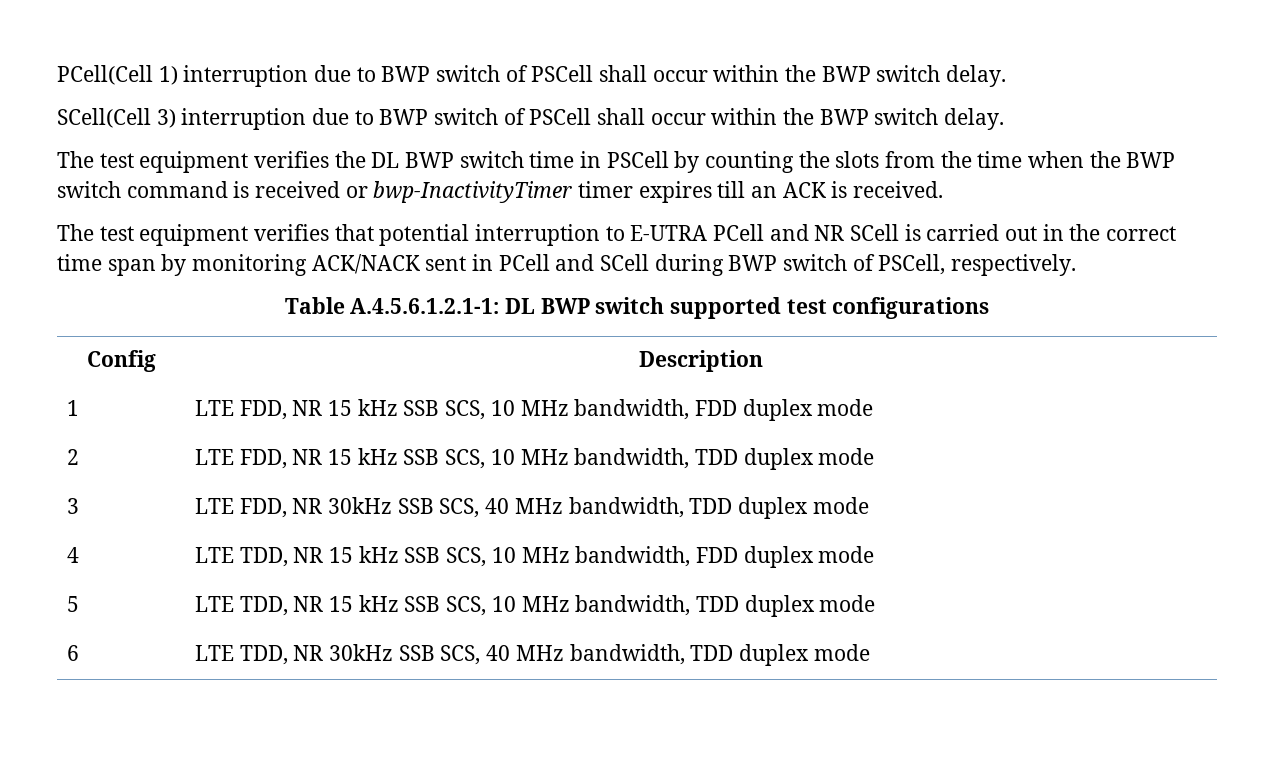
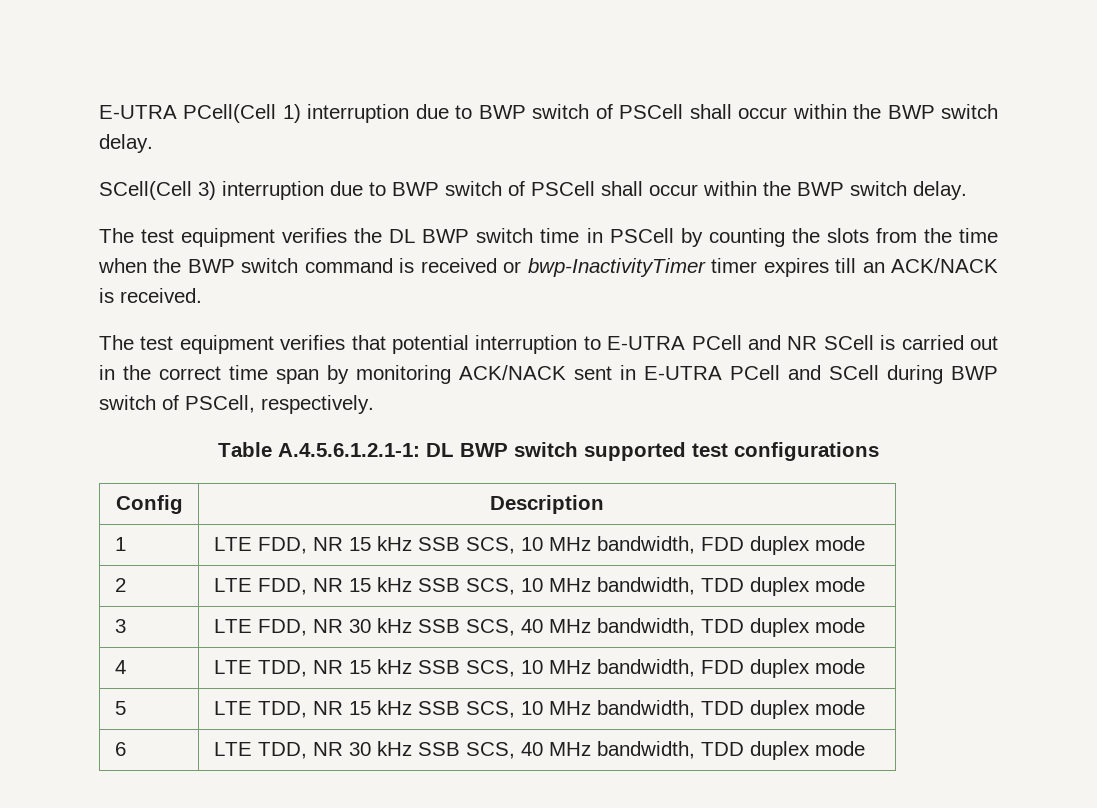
- PCell(Cell 1) interruption due to BWP switch of PSCell shall occur within the BWP switch delay.
+ E-UTRA PCell(Cell 1) interruption due to BWP switch of PSCell shall occur within the BWP switch delay.
- The test equipment verifies the DL BWP switch time in PSCell by counting the slots from the time when the BWP switch command is received or bwp-InactivityTimer timer expires till an ACK is received.
+ The test equipment verifies the DL BWP switch time in PSCell by counting the slots from the time when the BWP switch command is received or bwp-InactivityTimer timer expires till an ACK/NACK is received.
- The test equipment verifies that potential interruption to E-UTRA PCell and NR SCell is carried out in the correct time span by monitoring ACK/NACK sent in PCell and SCell during BWP switch of PSCell, respectively.
+ The test equipment verifies that potential interruption to E-UTRA PCell and NR SCell is carried out in the correct time span by monitoring ACK/NACK sent in E-UTRA PCell and SCell during BWP switch of PSCell, respectively.
- 3 | LTE FDD, NR 30kHz SSB SCS, 40 MHz bandwidth, TDD duplex mode
+ 3 | LTE FDD, NR 30 kHz SSB SCS, 40 MHz bandwidth, TDD duplex mode
- 6 | LTE TDD, NR 30kHz SSB SCS, 40 MHz bandwidth, TDD duplex mode
+ 6 | LTE TDD, NR 30 kHz SSB SCS, 40 MHz bandwidth, TDD duplex mode

